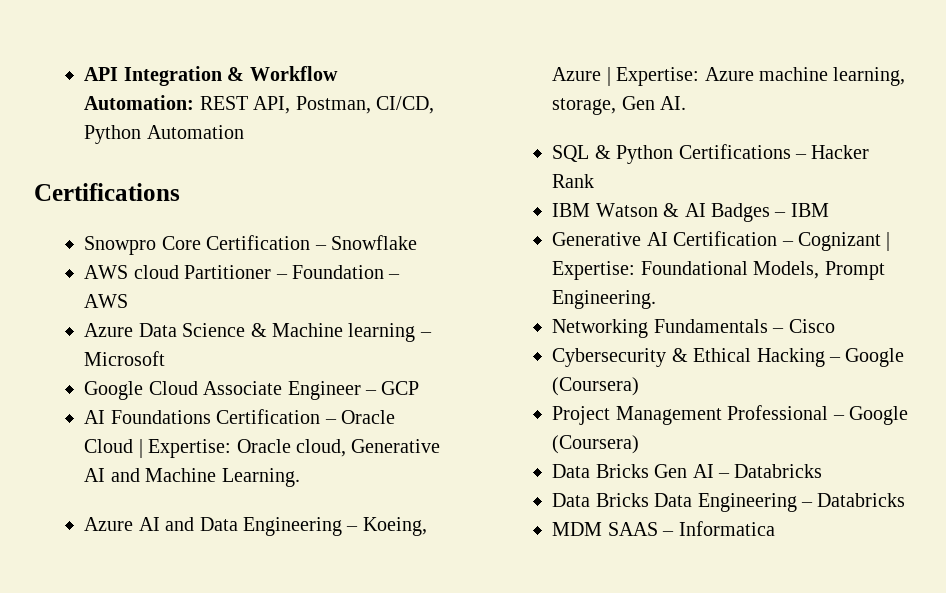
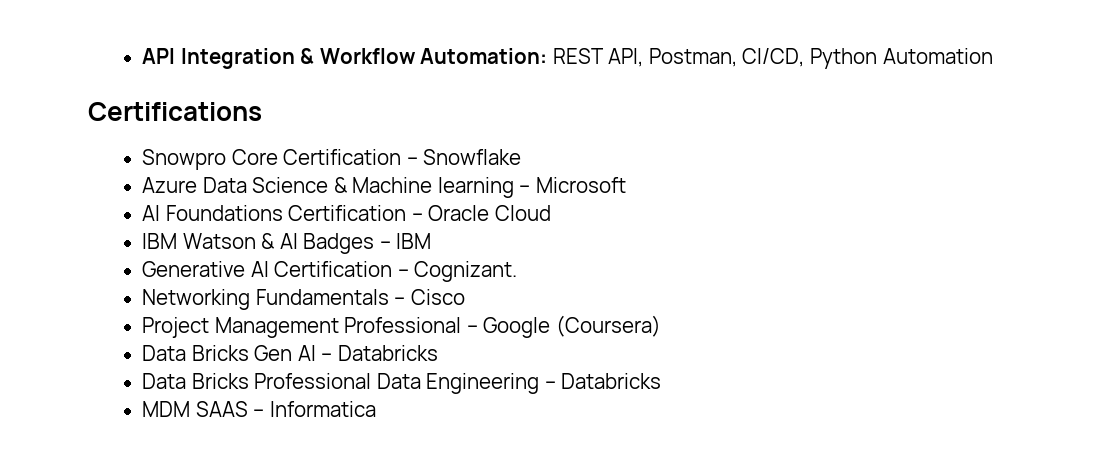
- AWS cloud Partitioner – Foundation – AWS
- Google Cloud Associate Engineer – GCP
- AI Foundations Certification – Oracle Cloud | Expertise: Oracle cloud, Generative AI and Machine Learning.
- Azure AI and Data Engineering – Koeing, Azure | Expertise: Azure machine learning, storage, Gen AI.
- SQL & Python Certifications – Hacker Rank
+ AI Foundations Certification – Oracle Cloud
- Generative AI Certification – Cognizant | Expertise: Foundational Models, Prompt Engineering.
+ Generative AI Certification – Cognizant.
  Networking Fundamentals – Cisco
- Cybersecurity & Ethical Hacking – Google (Coursera)
- Data Bricks Data Engineering – Databricks
+ Data Bricks Professional Data Engineering – Databricks

